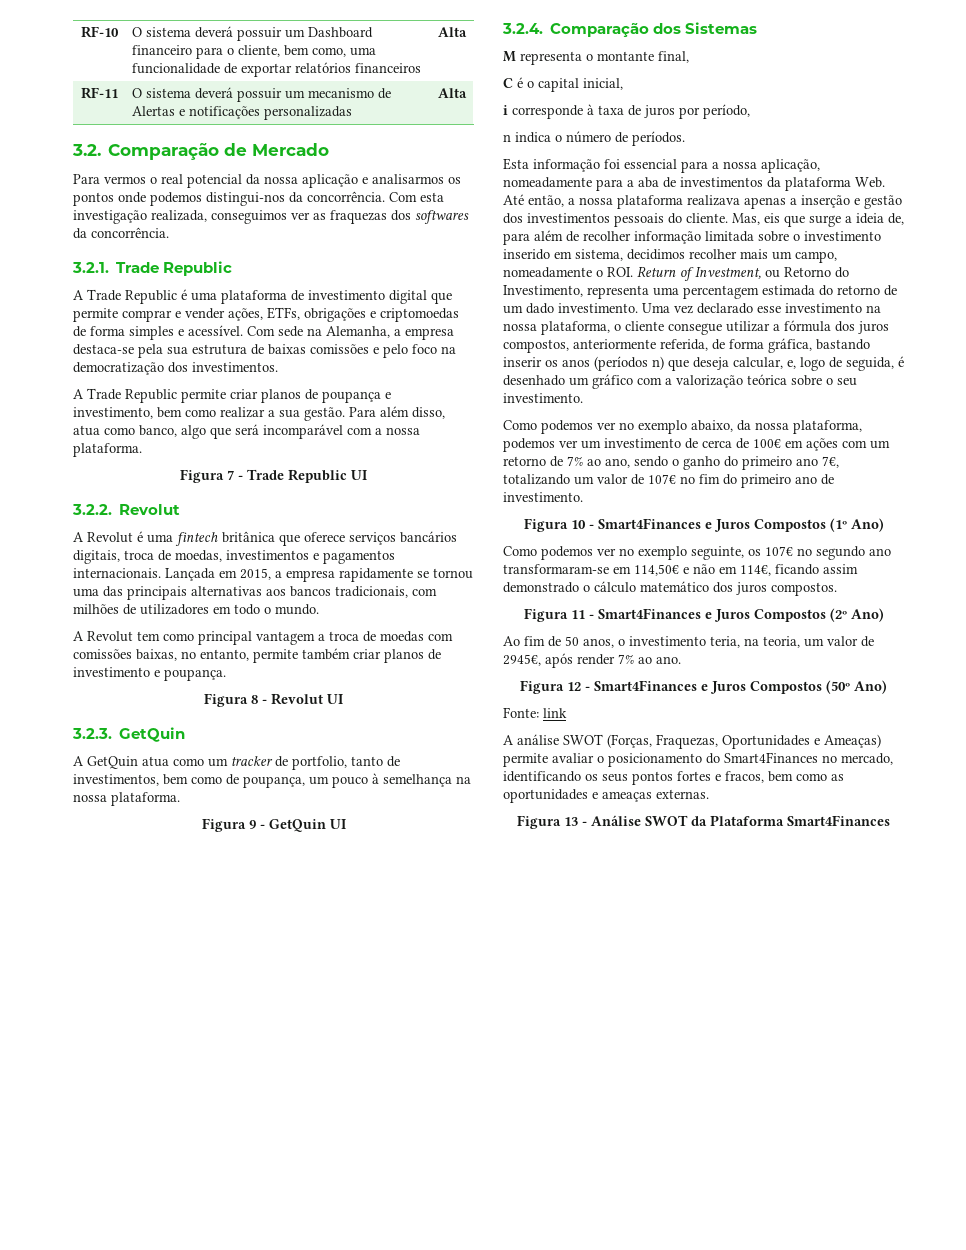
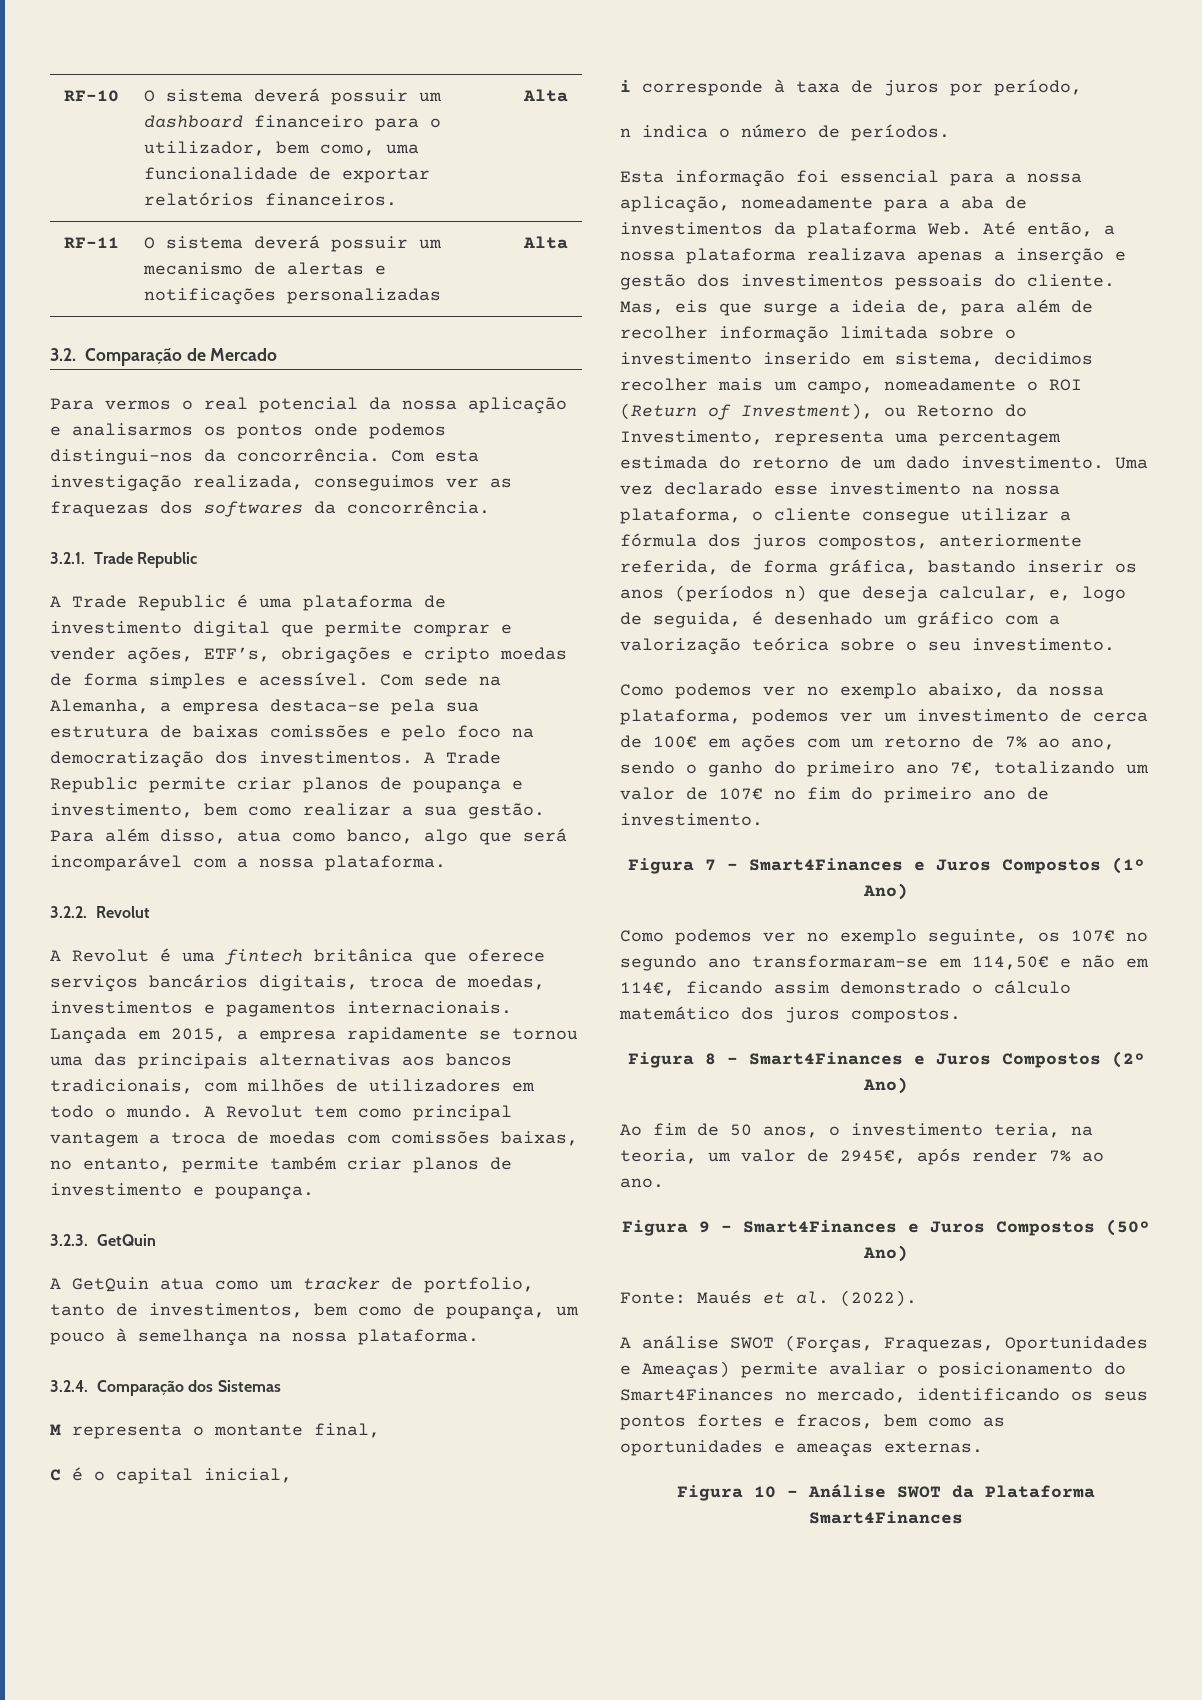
- RF-10 | O sistema deverá possuir um Dashboard financeiro para o cliente, bem como, uma funcionalidade de exportar relatórios financeiros | Alta
+ RF-10 | O sistema deverá possuir um dashboard financeiro para o utilizador, bem como, uma funcionalidade de exportar relatórios financeiros. | Alta
- RF-11 | O sistema deverá possuir um mecanismo de Alertas e notificações personalizadas | Alta
+ RF-11 | O sistema deverá possuir um mecanismo de alertas e notificações personalizadas | Alta
- A Trade Republic é uma plataforma de investimento digital que permite comprar e vender ações, ETFs, obrigações e criptomoedas de forma simples e acessível.
+ A Trade Republic é uma plataforma de investimento digital que permite comprar e vender ações, ETF’s, obrigações e cripto moedas de forma simples e acessível.
- Com sede na Alemanha, a empresa destaca-se pela sua estrutura de baixas comissões e pelo foco na democratização dos investimentos.
- A Trade Republic permite criar planos de poupança e investimento, bem como realizar a sua gestão.
+ Com sede na Alemanha, a empresa destaca-se pela sua estrutura de baixas comissões e pelo foco na democratização dos investimentos. A Trade Republic permite criar planos de poupança e investimento, bem como realizar a sua gestão.
- Figura 7 - Trade Republic UI
- Lançada em 2015, a empresa rapidamente se tornou uma das principais alternativas aos bancos tradicionais, com milhões de utilizadores em todo o mundo.
- A Revolut tem como principal vantagem a troca de moedas com comissões baixas, no entanto, permite também criar planos de investimento e poupança.
+ Lançada em 2015, a empresa rapidamente se tornou uma das principais alternativas aos bancos tradicionais, com milhões de utilizadores em todo o mundo. A Revolut tem como principal vantagem a troca de moedas com comissões baixas, no entanto, permite também criar planos de investimento e poupança.
- Figura 8 - Revolut UI
- Figura 9 - GetQuin UI
- Mas, eis que surge a ideia de, para além de recolher informação limitada sobre o investimento inserido em sistema, decidimos recolher mais um campo, nomeadamente o ROI. Return of Investment, ou Retorno do Investimento, representa uma percentagem estimada do retorno de um dado investimento.
+ Mas, eis que surge a ideia de, para além de recolher informação limitada sobre o investimento inserido em sistema, decidimos recolher mais um campo, nomeadamente o ROI (Return of Investment), ou Retorno do Investimento, representa uma percentagem estimada do retorno de um dado investimento.
- Figura 10 - Smart4Finances e Juros Compostos (1º Ano)
+ Figura 7 - Smart4Finances e Juros Compostos (1º Ano)
- Figura 11 - Smart4Finances e Juros Compostos (2º Ano)
+ Figura 8 - Smart4Finances e Juros Compostos (2º Ano)
- Figura 12 - Smart4Finances e Juros Compostos (50º Ano)
+ Figura 9 - Smart4Finances e Juros Compostos (50º Ano)
- Fonte: link
+ Fonte: Maués et al. (2022).
- Figura 13 - Análise SWOT da Plataforma Smart4Finances
+ Figura 10 - Análise SWOT da Plataforma Smart4Finances

